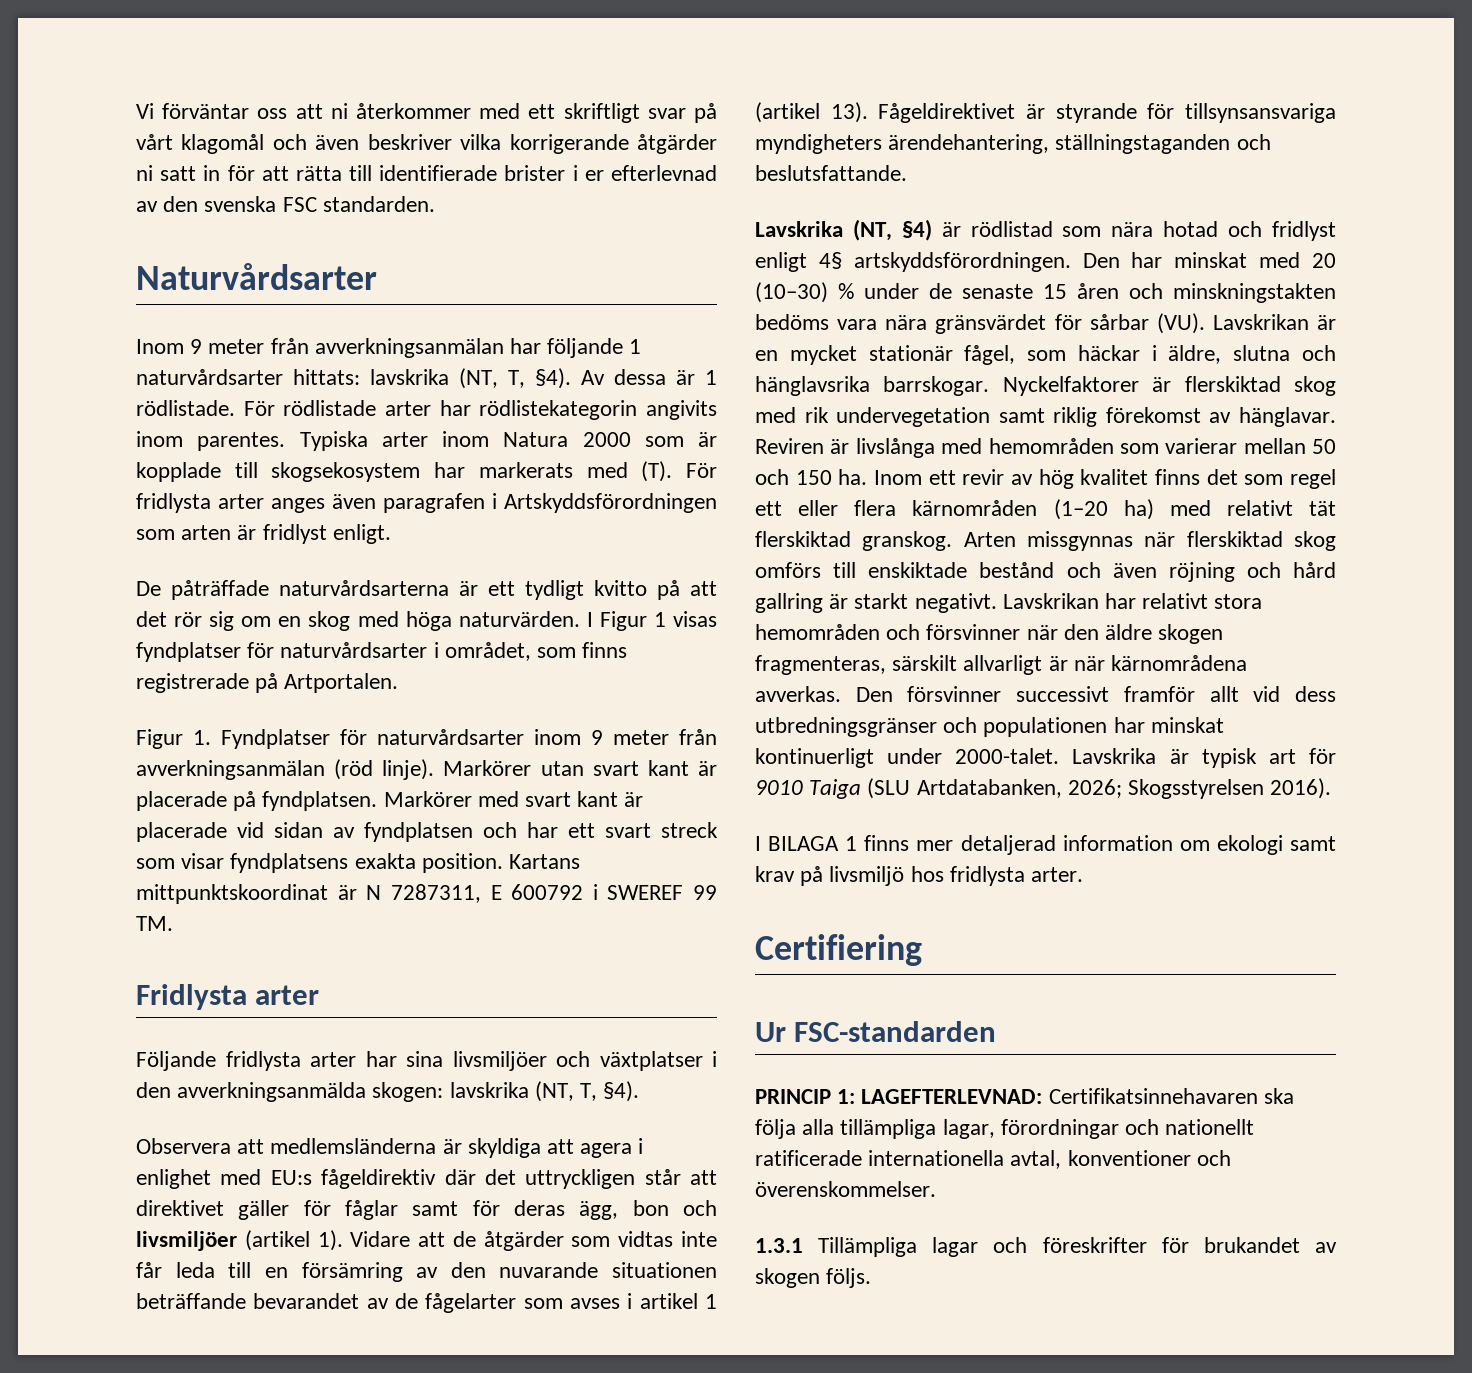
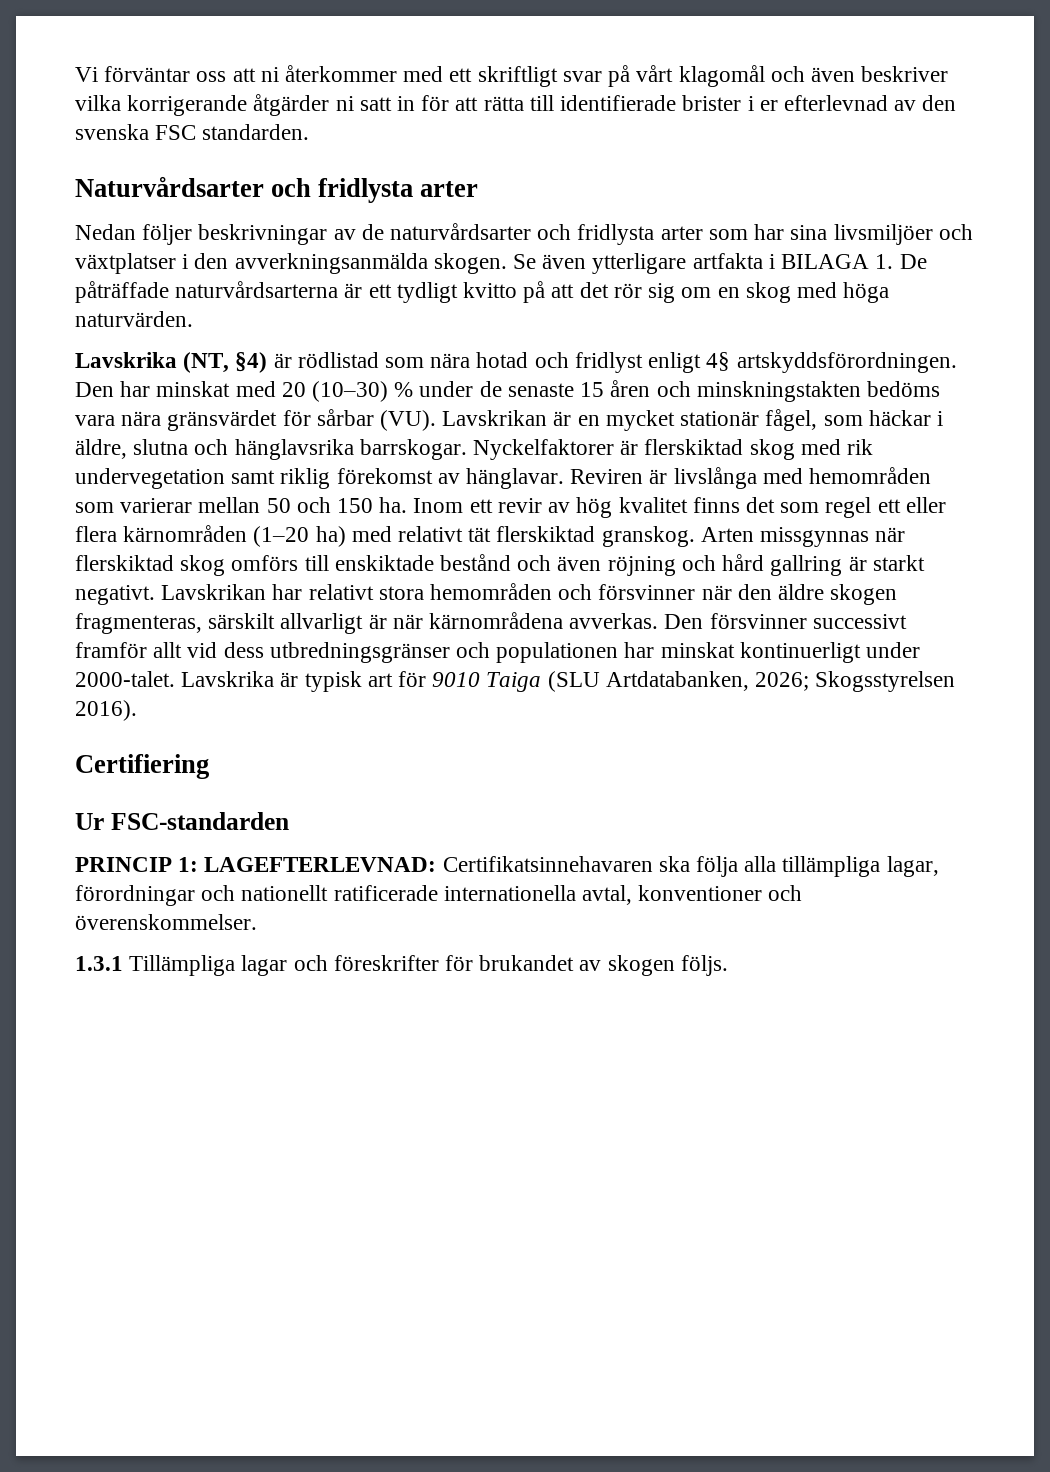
- Naturvårdsarter
- Inom 9 meter från avverkningsanmälan har följande 1 naturvårdsarter hittats: lavskrika (NT, T, §4). Av dessa är 1 rödlistade. För rödlistade arter har rödlistekategorin angivits inom parentes. Typiska arter inom Natura 2000 som är kopplade till skogsekosystem har markerats med (T). För fridlysta arter anges även paragrafen i Artskyddsförordningen som arten är fridlyst enligt.
- De påträffade naturvårdsarterna är ett tydligt kvitto på att det rör sig om en skog med höga naturvärden. I Figur 1 visas fyndplatser för naturvårdsarter i området, som finns registrerade på Artportalen.
- Figur 1. Fyndplatser för naturvårdsarter inom 9 meter från avverkningsanmälan (röd linje). Markörer utan svart kant är placerade på fyndplatsen. Markörer med svart kant är placerade vid sidan av fyndplatsen och har ett svart streck som visar fyndplatsens exakta position. Kartans mittpunktskoordinat är N 7287311, E 600792 i SWEREF 99 TM.
- Fridlysta arter
- Följande fridlysta arter har sina livsmiljöer och växtplatser i den avverkningsanmälda skogen: lavskrika (NT, T, §4).
- Observera att medlemsländerna är skyldiga att agera i enlighet med EU:s fågeldirektiv där det uttryckligen står att direktivet gäller för fåglar samt för deras ägg, bon och livsmiljöer (artikel 1). Vidare att de åtgärder som vidtas inte får leda till en försämring av den nuvarande situationen beträffande bevarandet av de fågelarter som avses i artikel 1 (artikel 13). Fågeldirektivet är styrande för tillsynsansvariga myndigheters ärendehantering, ställningstaganden och beslutsfattande.
+ Naturvårdsarter och fridlysta arter
+ Nedan följer beskrivningar av de naturvårdsarter och fridlysta arter som har sina livsmiljöer och växtplatser i den avverkningsanmälda skogen. Se även ytterligare artfakta i BILAGA 1. De påträffade naturvårdsarterna är ett tydligt kvitto på att det rör sig om en skog med höga naturvärden.
- I BILAGA 1 finns mer detaljerad information om ekologi samt krav på livsmiljö hos fridlysta arter.

